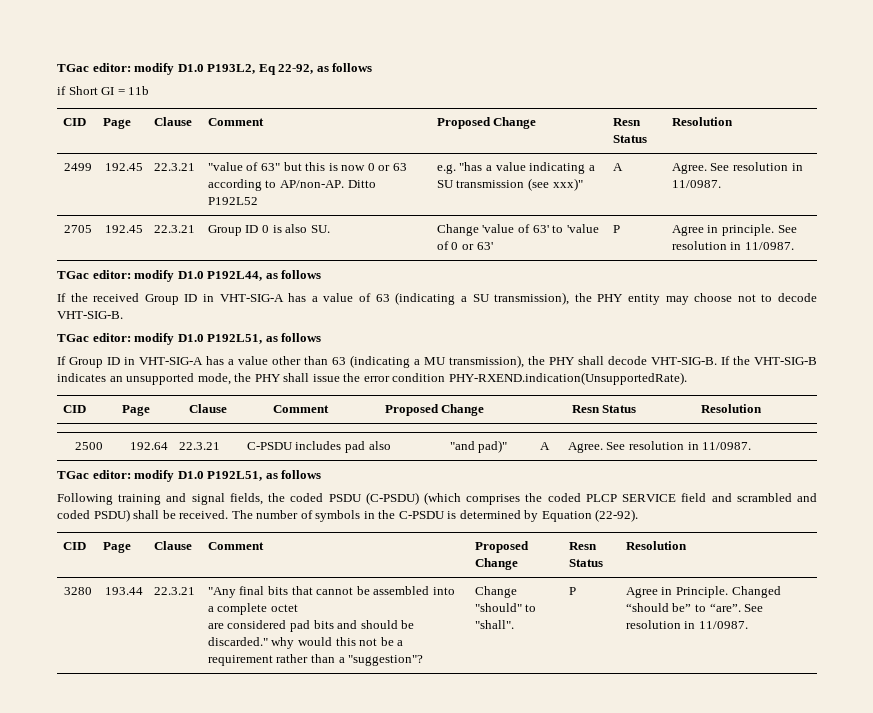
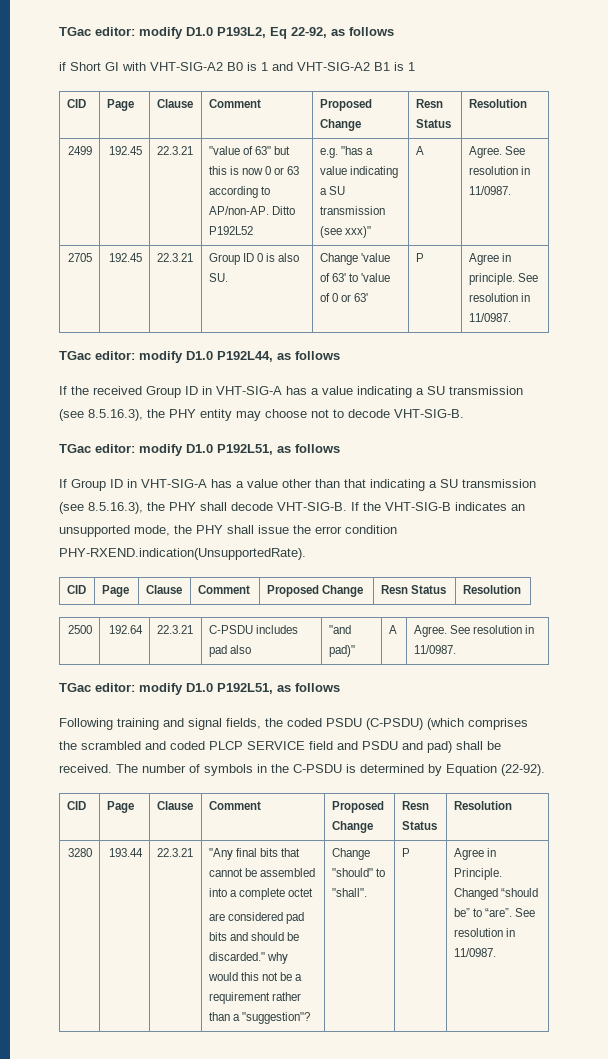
- if Short GI = 11b
+ if Short GI with VHT-SIG-A2 B0 is 1 and VHT-SIG-A2 B1 is 1
- If the received Group ID in VHT-SIG-A has a value of 63 (indicating a SU transmission), the PHY entity may choose not to decode VHT-SIG-B.
+ If the received Group ID in VHT-SIG-A has a value indicating a SU transmission (see 8.5.16.3), the PHY entity may choose not to decode VHT-SIG-B.
- If Group ID in VHT-SIG-A has a value other than 63 (indicating a MU transmission), the PHY shall decode VHT-SIG-B.
+ If Group ID in VHT-SIG-A has a value other than that indicating a SU transmission (see 8.5.16.3), the PHY shall decode VHT-SIG-B.
- Following training and signal fields, the coded PSDU (C-PSDU) (which comprises the coded PLCP SERVICE field and scrambled and coded PSDU) shall be received.
+ Following training and signal fields, the coded PSDU (C-PSDU) (which comprises the scrambled and coded PLCP SERVICE field and PSDU and pad) shall be received.

